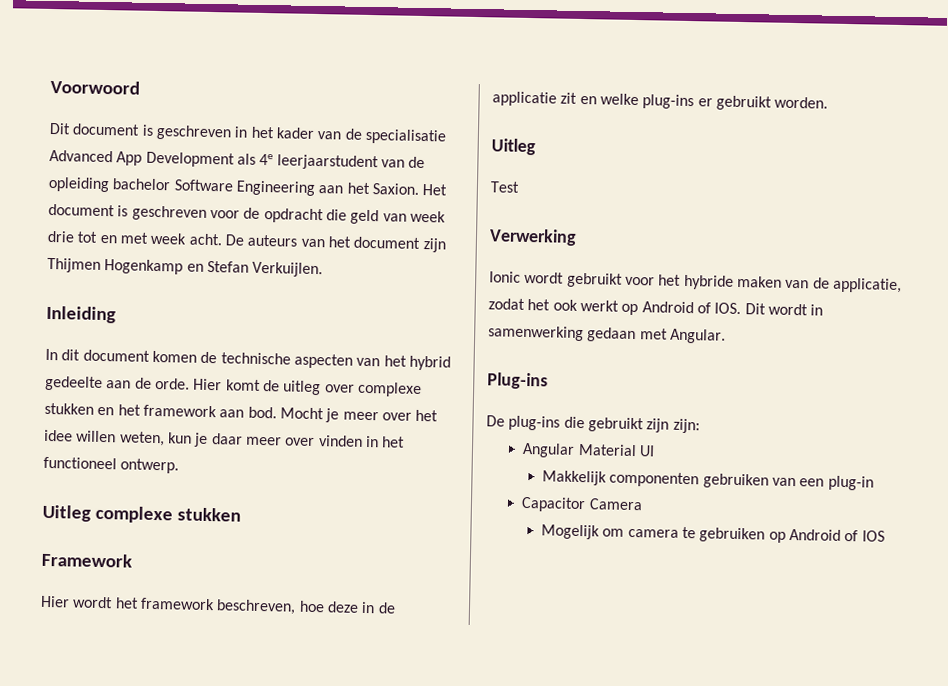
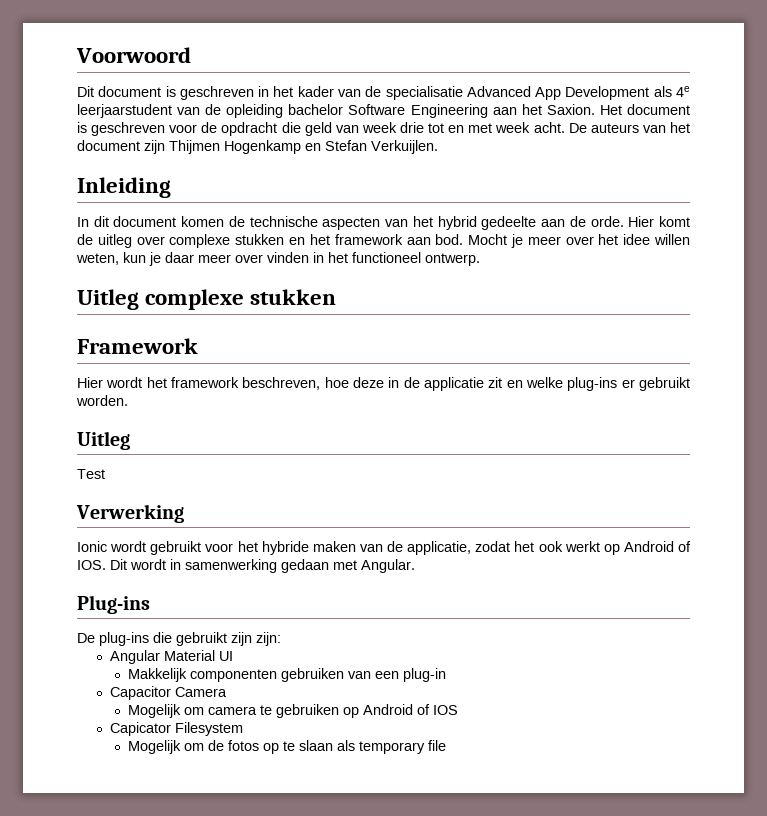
+ Capicator Filesystem
+ Mogelijk om de fotos op te slaan als temporary file

